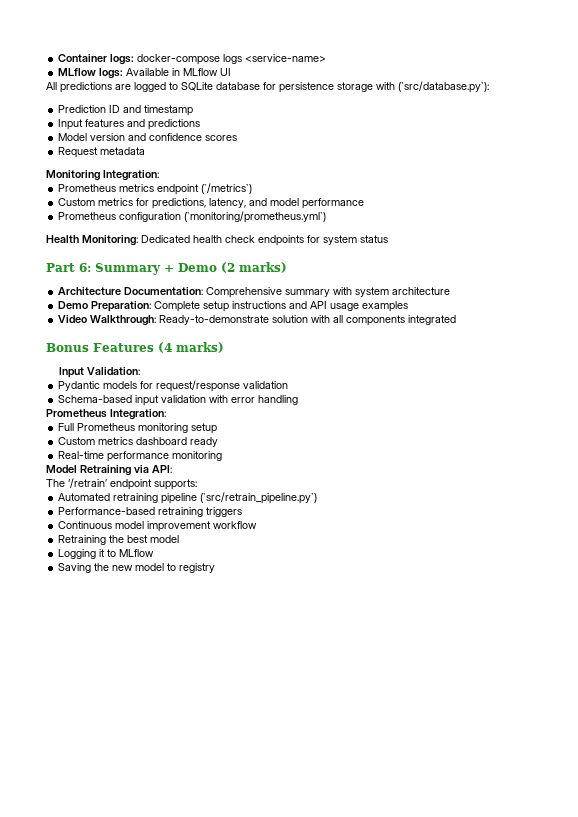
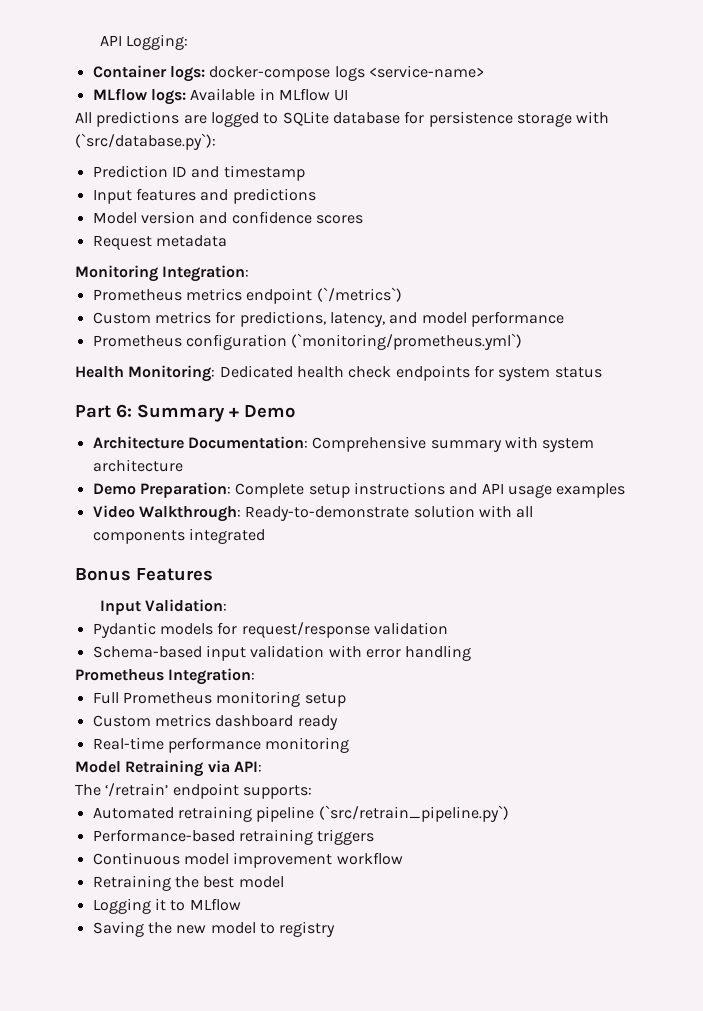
+ API Logging:
- Part 6: Summary + Demo (2 marks)
+ Part 6: Summary + Demo
- Bonus Features (4 marks)
+ Bonus Features

